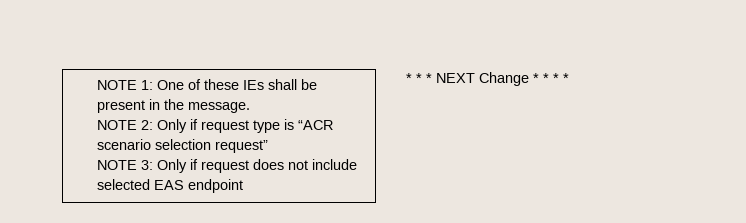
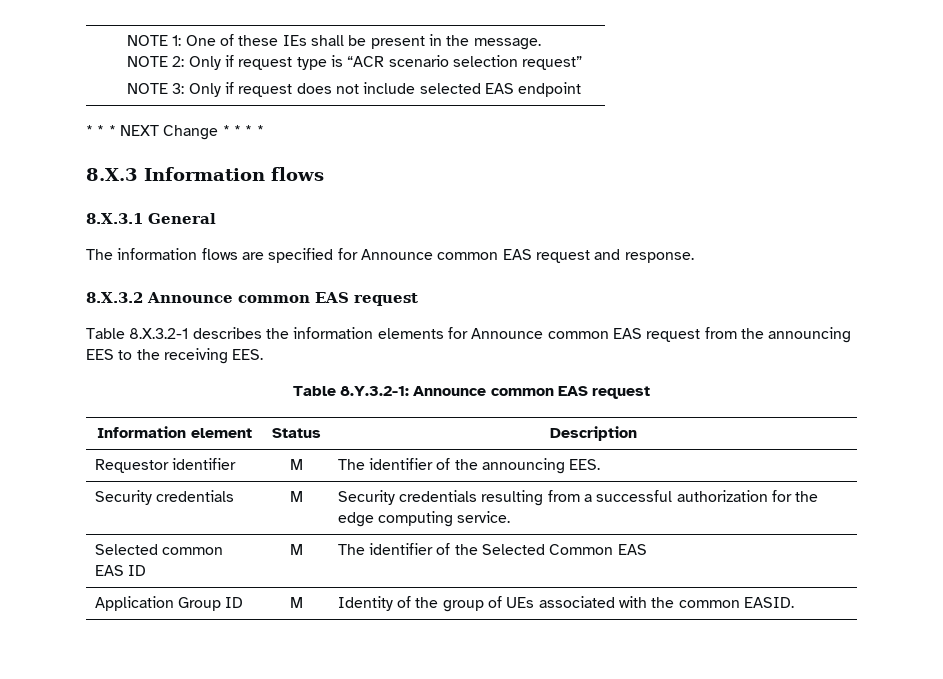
+ 8.X.3 Information flows
+ 8.X.3.1 General
+ The information flows are specified for Announce common EAS request and response.
+ 8.X.3.2 Announce common EAS request
+ Table 8.X.3.2-1 describes the information elements for Announce common EAS request from the announcing EES to the receiving EES.
+ Table 8.Y.3.2-1: Announce common EAS request
+ Information element | Status | Description
+ Requestor identifier | M | The identifier of the announcing EES.
+ Security credentials | M | Security credentials resulting from a successful authorization for the edge computing service.
+ Selected common EAS ID | M | The identifier of the Selected Common EAS
+ Application Group ID | M | Identity of the group of UEs associated with the common EASID.

